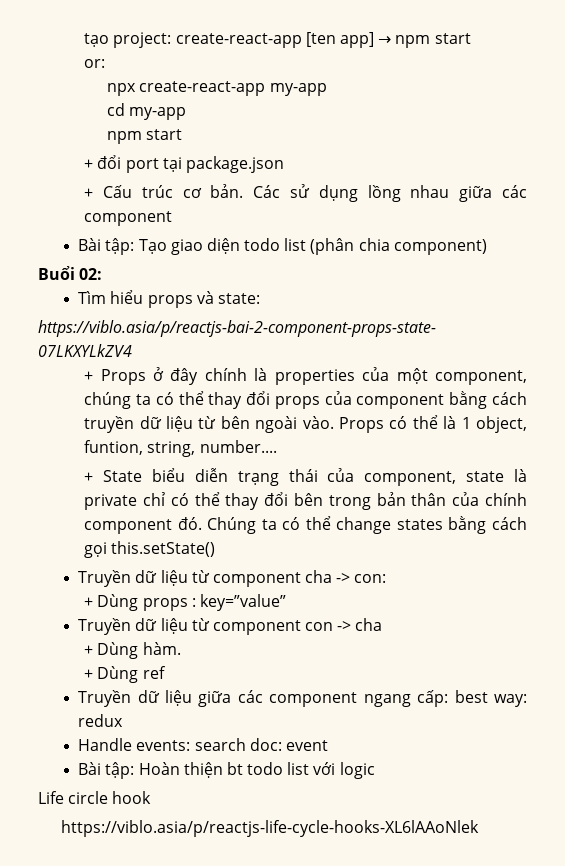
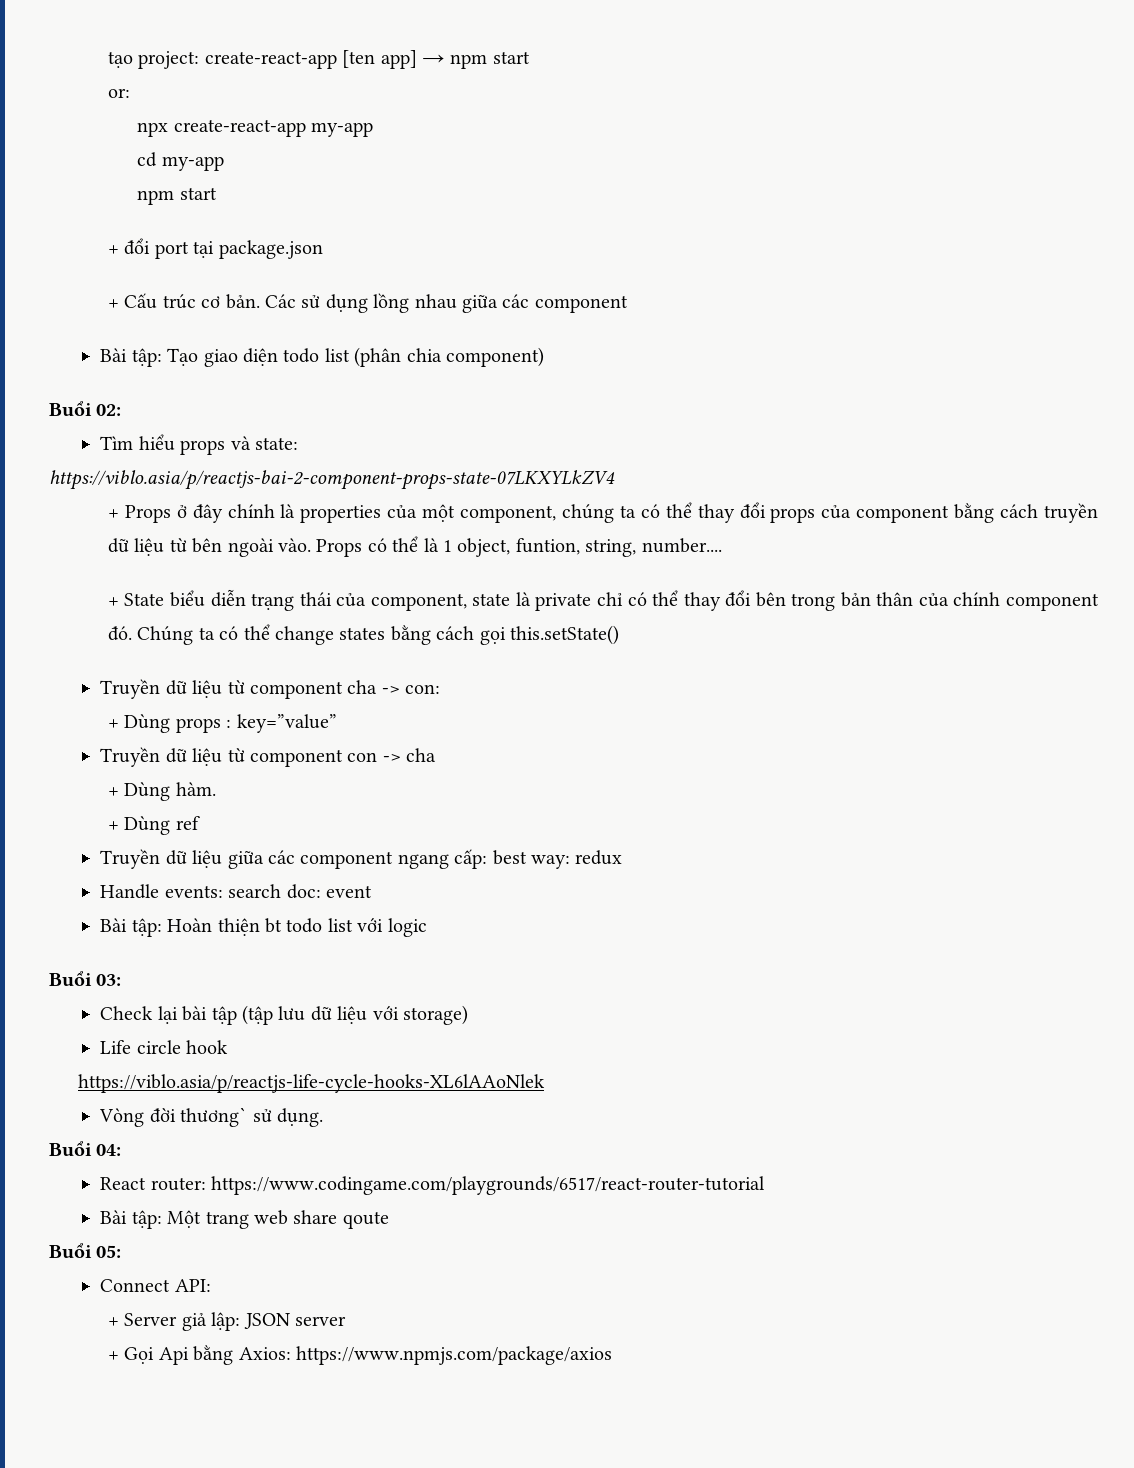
+ Buổi 03:
+ Check lại bài tập (tập lưu dữ liệu với storage)
  Life circle hook
  https://viblo.asia/p/reactjs-life-cycle-hooks-XL6lAAoNlek
+ Vòng đời thương` sử dụng.
+ Buổi 04:
+ React router: https://www.codingame.com/playgrounds/6517/react-router-tutorial
+ Bài tập: Một trang web share qoute
+ Buổi 05:
+ Connect API:
+ + Server giả lập: JSON server
+ + Gọi Api bằng Axios: https://www.npmjs.com/package/axios

